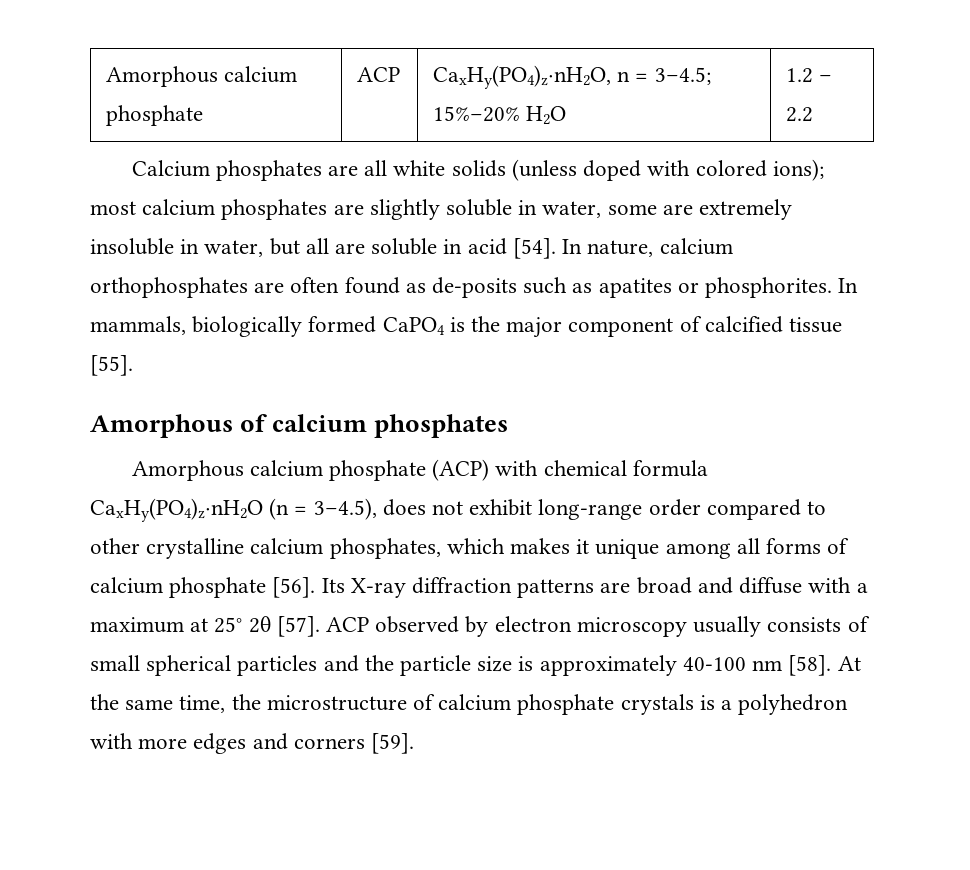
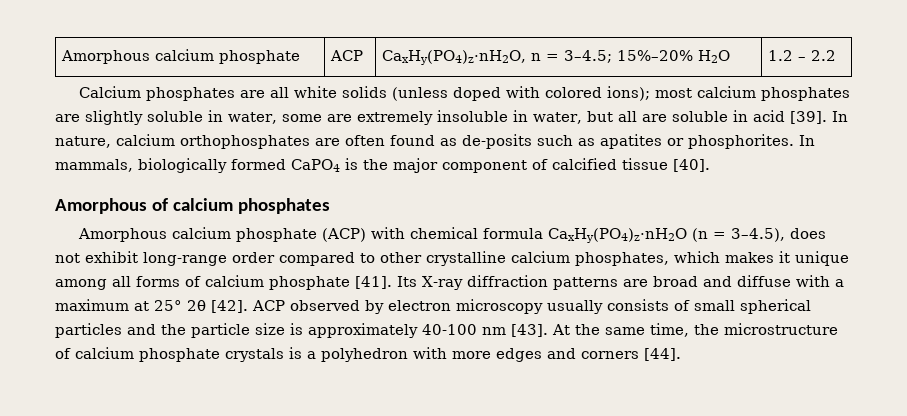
- Calcium phosphates are all white solids (unless doped with colored ions); most calcium phosphates are slightly soluble in water, some are extremely insoluble in water, but all are soluble in acid [54].
+ Calcium phosphates are all white solids (unless doped with colored ions); most calcium phosphates are slightly soluble in water, some are extremely insoluble in water, but all are soluble in acid [39].
- In mammals, biologically formed CaPO4 is the major component of calcified tissue [55].
+ In mammals, biologically formed CaPO4 is the major component of calcified tissue [40].
- Amorphous calcium phosphate (ACP) with chemical formula CaxHy(PO4)z·nH2O (n = 3–4.5), does not exhibit long-range order compared to other crystalline calcium phosphates, which makes it unique among all forms of calcium phosphate [56].
+ Amorphous calcium phosphate (ACP) with chemical formula CaxHy(PO4)z·nH2O (n = 3–4.5), does not exhibit long-range order compared to other crystalline calcium phosphates, which makes it unique among all forms of calcium phosphate [41].
- Its X-ray diffraction patterns are broad and diffuse with a maximum at 25° 2θ [57].
+ Its X-ray diffraction patterns are broad and diffuse with a maximum at 25° 2θ [42].
- ACP observed by electron microscopy usually consists of small spherical particles and the particle size is approximately 40-100 nm [58].
+ ACP observed by electron microscopy usually consists of small spherical particles and the particle size is approximately 40-100 nm [43].
- At the same time, the microstructure of calcium phosphate crystals is a polyhedron with more edges and corners [59].
+ At the same time, the microstructure of calcium phosphate crystals is a polyhedron with more edges and corners [44].

